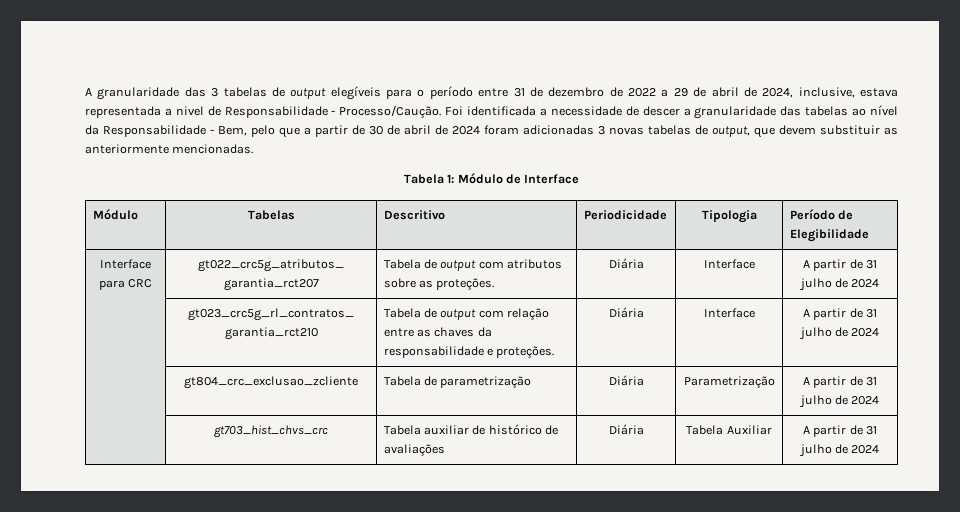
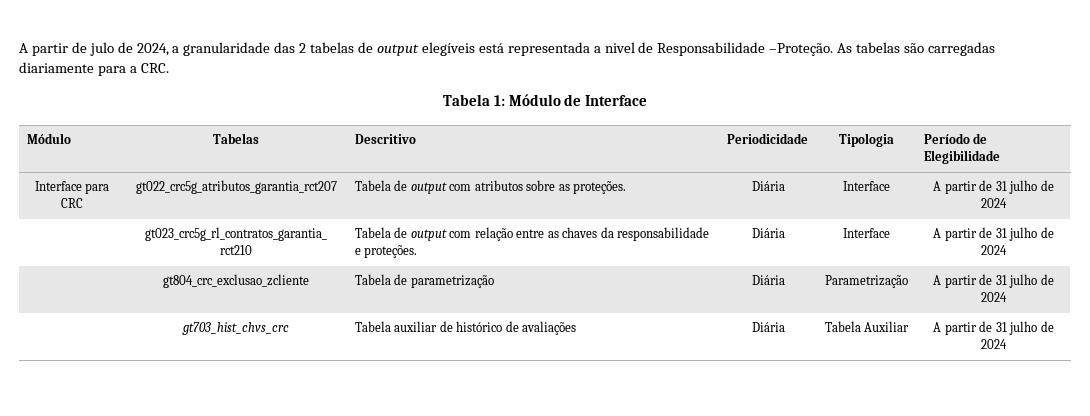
- A granularidade das 3 tabelas de output elegíveis para o período entre 31 de dezembro de 2022 a 29 de abril de 2024, inclusive, estava representada a nivel de Responsabilidade - Processo/Caução. Foi identificada a necessidade de descer a granularidade das tabelas ao nível da Responsabilidade - Bem, pelo que a partir de 30 de abril de 2024 foram adicionadas 3 novas tabelas de output, que devem substituir as anteriormente mencionadas.
+ A partir de julo de 2024, a granularidade das 2 tabelas de output elegíveis está representada a nivel de Responsabilidade –Proteção. As tabelas são carregadas diariamente para a CRC.

